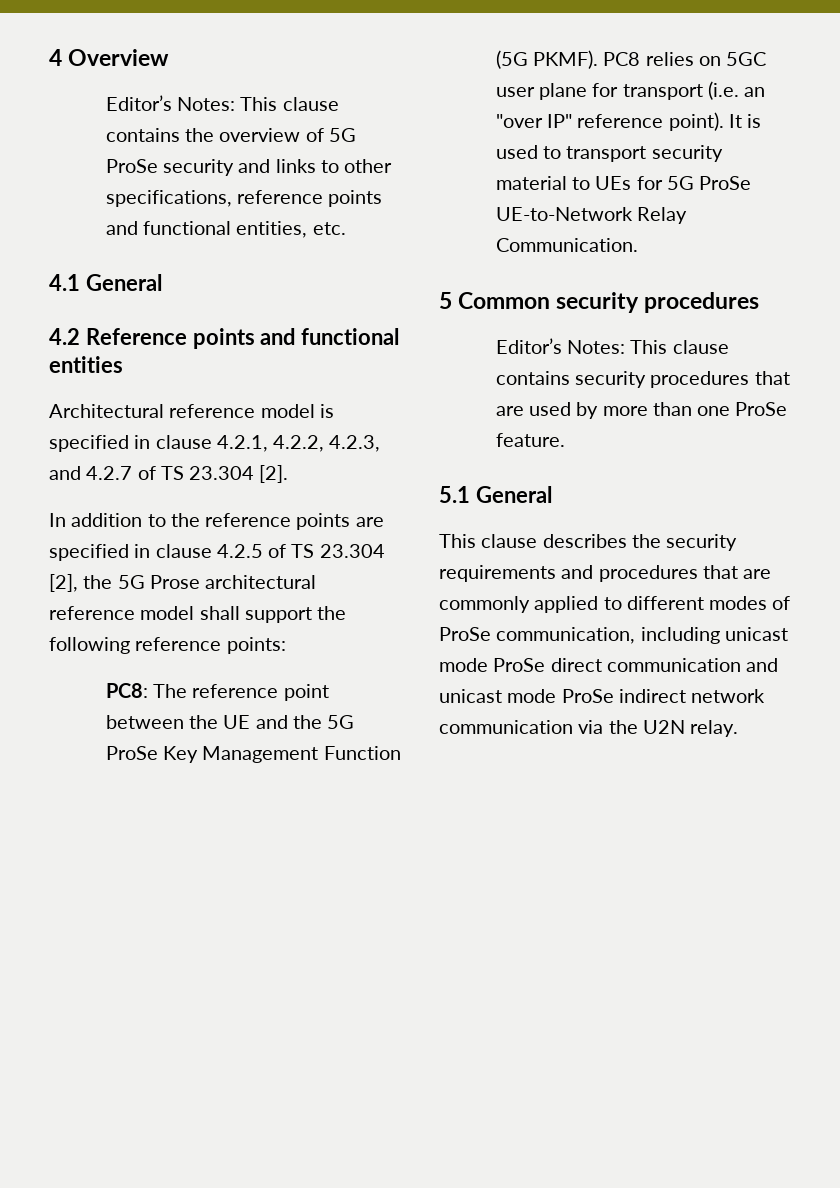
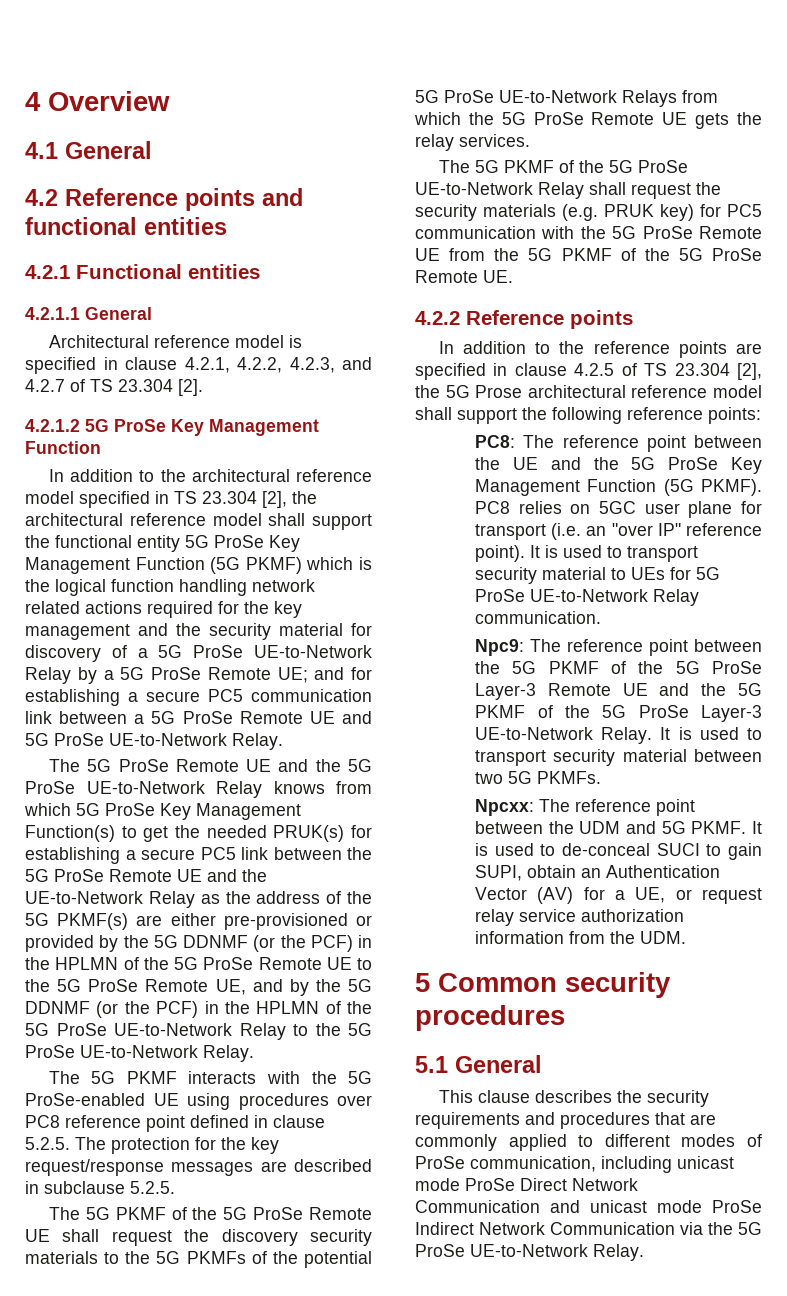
- Editor’s Notes: This clause contains the overview of 5G ProSe security and links to other specifications, reference points and functional entities, etc.
+ 4.2.1 Functional entities
+ 4.2.1.1 General
+ 4.2.1.2 5G ProSe Key Management Function
+ In addition to the architectural reference model specified in TS 23.304 [2], the architectural reference model shall support the functional entity 5G ProSe Key Management Function (5G PKMF) which is the logical function handling network related actions required for the key management and the security material for discovery of a 5G ProSe UE-to-Network Relay by a 5G ProSe Remote UE; and for establishing a secure PC5 communication link between a 5G ProSe Remote UE and 5G ProSe UE-to-Network Relay.
+ The 5G ProSe Remote UE and the 5G ProSe UE-to-Network Relay knows from which 5G ProSe Key Management Function(s) to get the needed PRUK(s) for establishing a secure PC5 link between the 5G ProSe Remote UE and the UE-to-Network Relay as the address of the 5G PKMF(s) are either pre-provisioned or provided by the 5G DDNMF (or the PCF) in the HPLMN of the 5G ProSe Remote UE to the 5G ProSe Remote UE, and by the 5G DDNMF (or the PCF) in the HPLMN of the 5G ProSe UE-to-Network Relay to the 5G ProSe UE-to-Network Relay.
+ The 5G PKMF interacts with the 5G ProSe-enabled UE using procedures over PC8 reference point defined in clause 5.2.5. The protection for the key request/response messages are described in subclause 5.2.5.
+ The 5G PKMF of the 5G ProSe Remote UE shall request the discovery security materials to the 5G PKMFs of the potential 5G ProSe UE-to-Network Relays from which the 5G ProSe Remote UE gets the relay services.
+ The 5G PKMF of the 5G ProSe UE-to-Network Relay shall request the security materials (e.g. PRUK key) for PC5 communication with the 5G ProSe Remote UE from the 5G PKMF of the 5G ProSe Remote UE.
+ 4.2.2 Reference points
- It is used to transport security material to UEs for 5G ProSe UE-to-Network Relay Communication.
+ It is used to transport security material to UEs for 5G ProSe UE-to-Network Relay communication.
+ Npc9: The reference point between the 5G PKMF of the 5G ProSe Layer-3 Remote UE and the 5G PKMF of the 5G ProSe Layer-3 UE-to-Network Relay. It is used to transport security material between two 5G PKMFs.
+ Npcxx: The reference point between the UDM and 5G PKMF. It is used to de-conceal SUCI to gain SUPI, obtain an Authentication Vector (AV) for a UE, or request relay service authorization information from the UDM.
  5 Common security procedures
- Editor’s Notes: This clause contains security procedures that are used by more than one ProSe feature.
- This clause describes the security requirements and procedures that are commonly applied to different modes of ProSe communication, including unicast mode ProSe direct communication and unicast mode ProSe indirect network communication via the U2N relay.
+ This clause describes the security requirements and procedures that are commonly applied to different modes of ProSe communication, including unicast mode ProSe Direct Network Communication and unicast mode ProSe Indirect Network Communication via the 5G ProSe UE-to-Network Relay.

